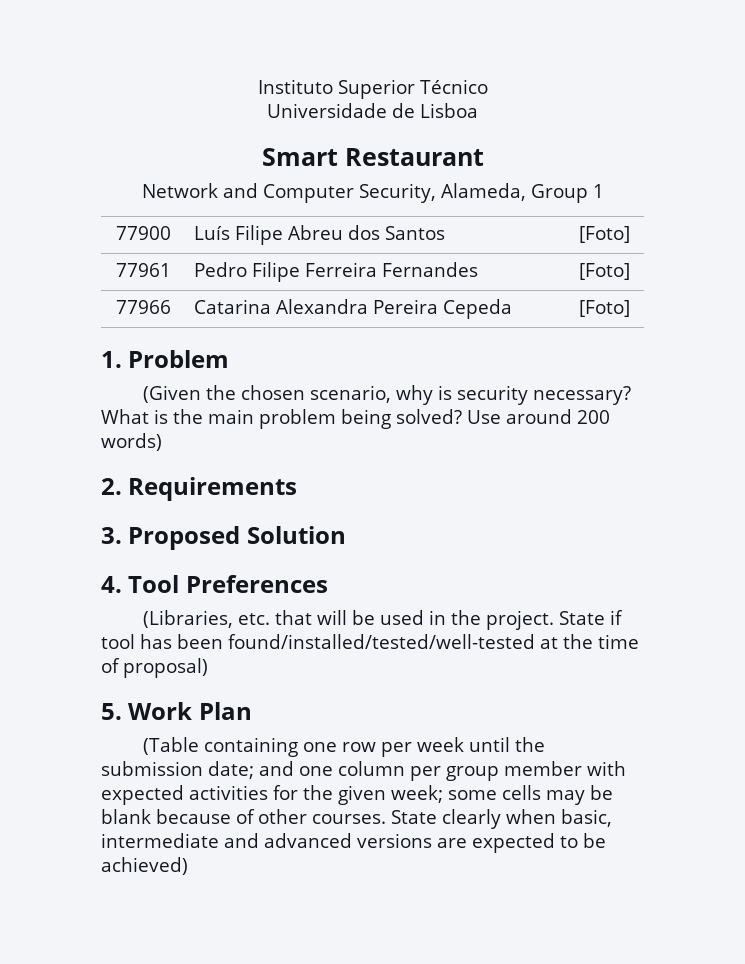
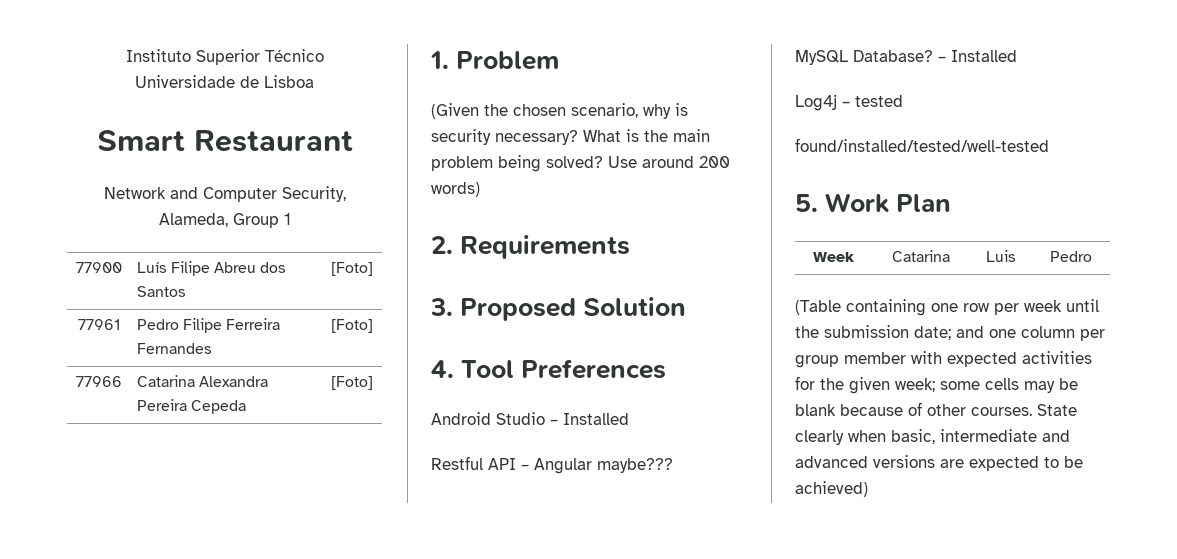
- (Libraries, etc. that will be used in the project. State if tool has been found/installed/tested/well-tested at the time of proposal)
+ Android Studio – Installed
+ Restful API – Angular maybe???
+ MySQL Database? – Installed
+ Log4j – tested
+ found/installed/tested/well-tested
+ Week | Catarina | Luis | Pedro

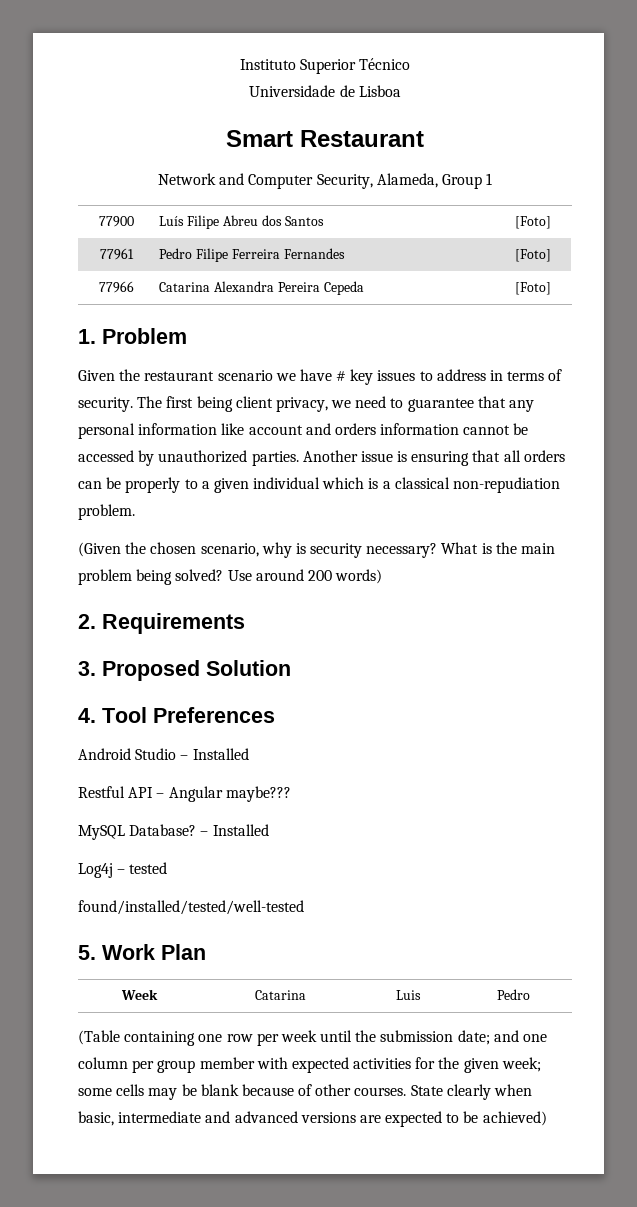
+ Given the restaurant scenario we have # key issues to address in terms of security. The first being client privacy, we need to guarantee that any personal information like account and orders information cannot be accessed by unauthorized parties. Another issue is ensuring that all orders can be properly to a given individual which is a classical non-repudiation problem.

